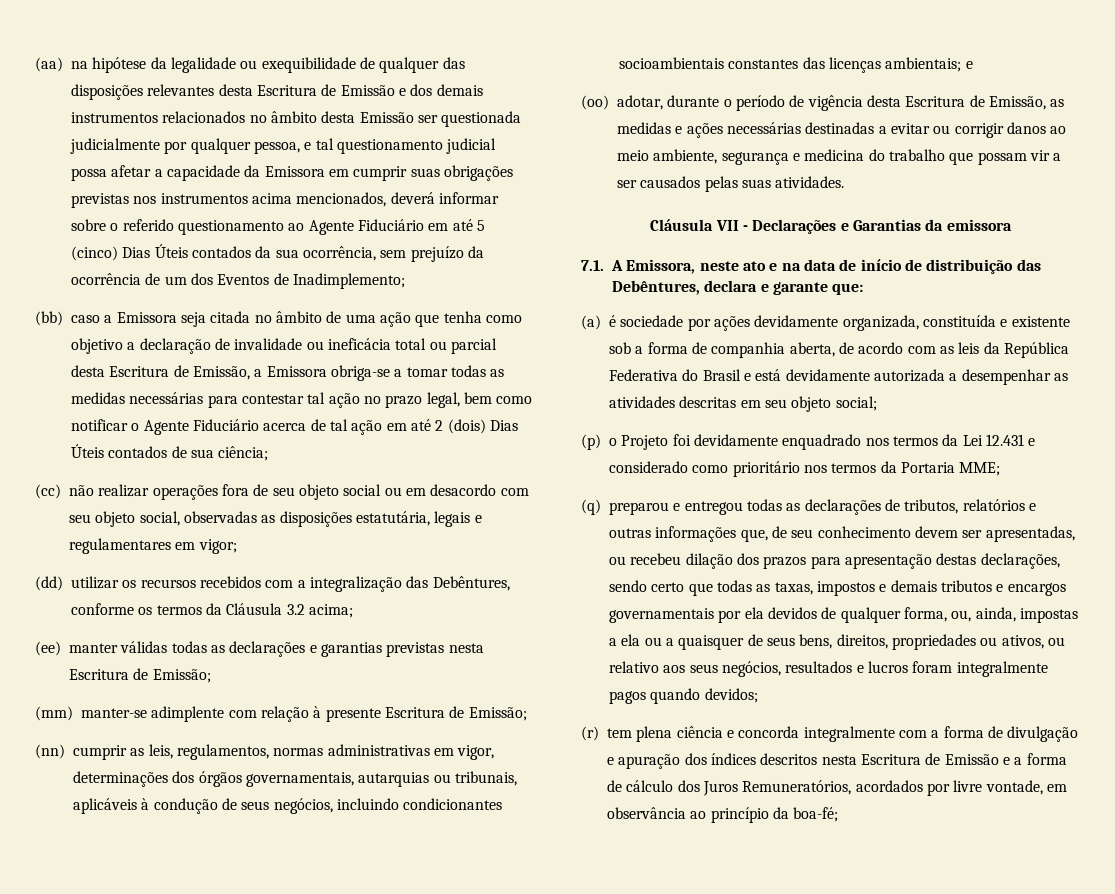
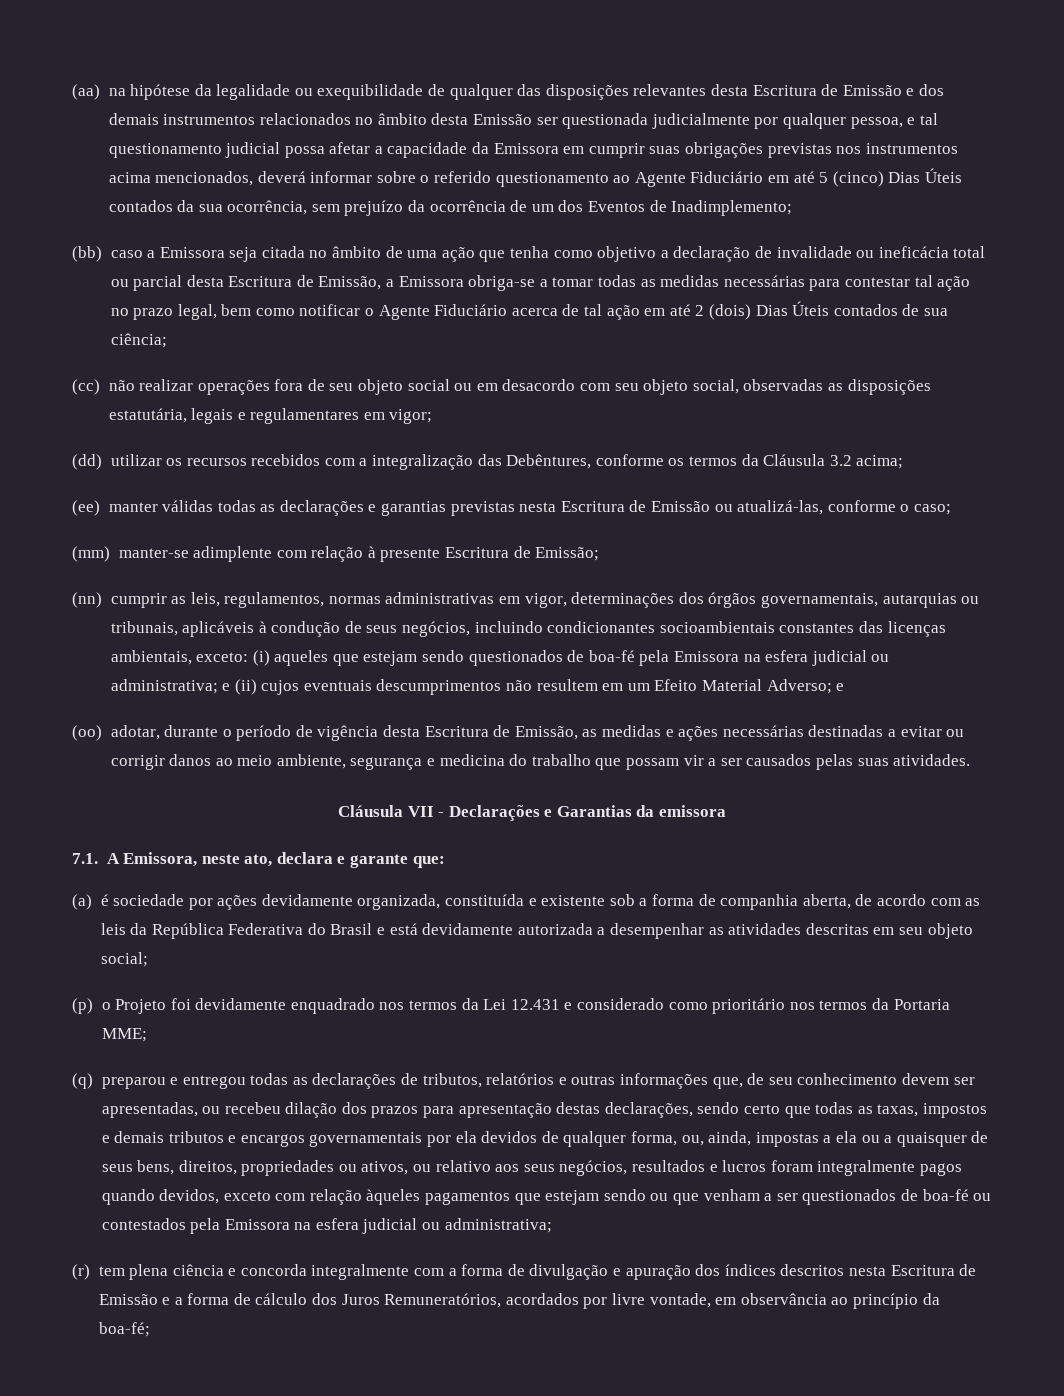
- (ee) manter válidas todas as declarações e garantias previstas nesta Escritura de Emissão;
+ (ee) manter válidas todas as declarações e garantias previstas nesta Escritura de Emissão ou atualizá-las, conforme o caso;
- (nn) cumprir as leis, regulamentos, normas administrativas em vigor, determinações dos órgãos governamentais, autarquias ou tribunais, aplicáveis à condução de seus negócios, incluindo condicionantes socioambientais constantes das licenças ambientais; e
+ (nn) cumprir as leis, regulamentos, normas administrativas em vigor, determinações dos órgãos governamentais, autarquias ou tribunais, aplicáveis à condução de seus negócios, incluindo condicionantes socioambientais constantes das licenças ambientais, exceto: (i) aqueles que estejam sendo questionados de boa-fé pela Emissora na esfera judicial ou administrativa; e (ii) cujos eventuais descumprimentos não resultem em um Efeito Material Adverso; e
- 7.1. A Emissora, neste ato e na data de início de distribuição das Debêntures, declara e garante que:
+ 7.1. A Emissora, neste ato, declara e garante que:
- (q) preparou e entregou todas as declarações de tributos, relatórios e outras informações que, de seu conhecimento devem ser apresentadas, ou recebeu dilação dos prazos para apresentação destas declarações, sendo certo que todas as taxas, impostos e demais tributos e encargos governamentais por ela devidos de qualquer forma, ou, ainda, impostas a ela ou a quaisquer de seus bens, direitos, propriedades ou ativos, ou relativo aos seus negócios, resultados e lucros foram integralmente pagos quando devidos;
+ (q) preparou e entregou todas as declarações de tributos, relatórios e outras informações que, de seu conhecimento devem ser apresentadas, ou recebeu dilação dos prazos para apresentação destas declarações, sendo certo que todas as taxas, impostos e demais tributos e encargos governamentais por ela devidos de qualquer forma, ou, ainda, impostas a ela ou a quaisquer de seus bens, direitos, propriedades ou ativos, ou relativo aos seus negócios, resultados e lucros foram integralmente pagos quando devidos, exceto com relação àqueles pagamentos que estejam sendo ou que venham a ser questionados de boa-fé ou contestados pela Emissora na esfera judicial ou administrativa;

